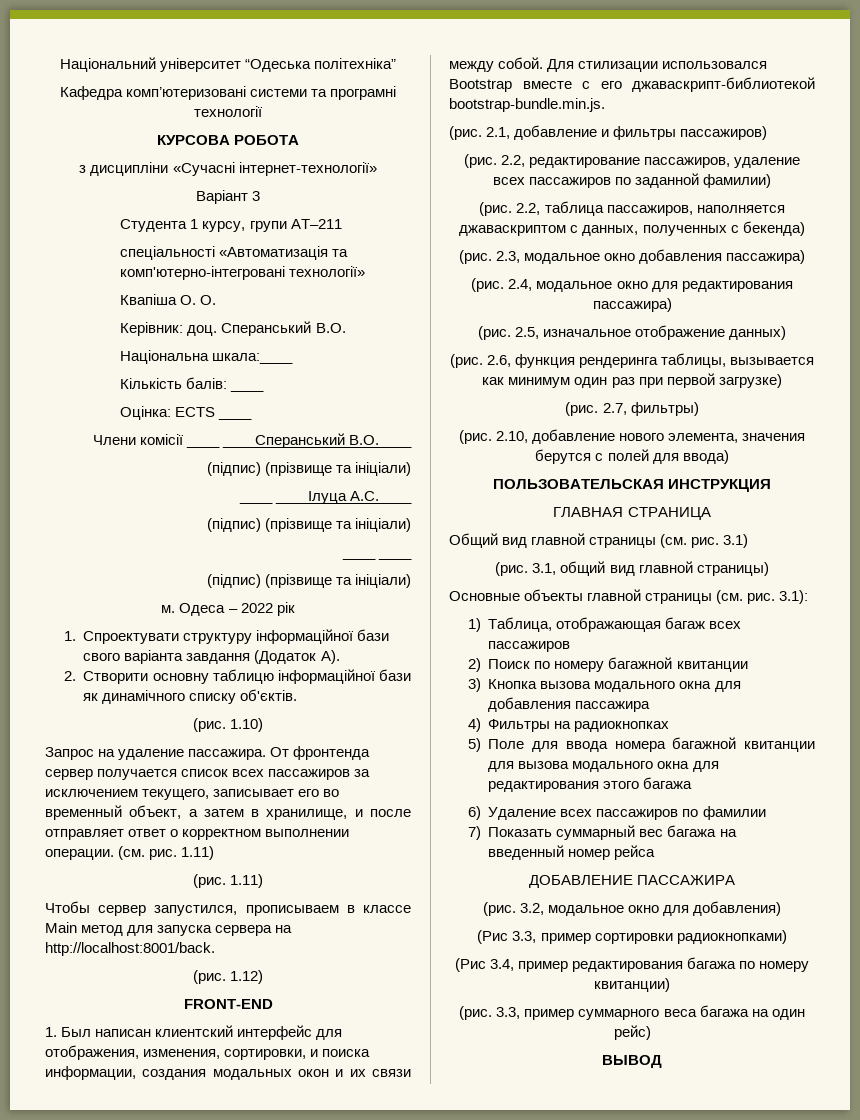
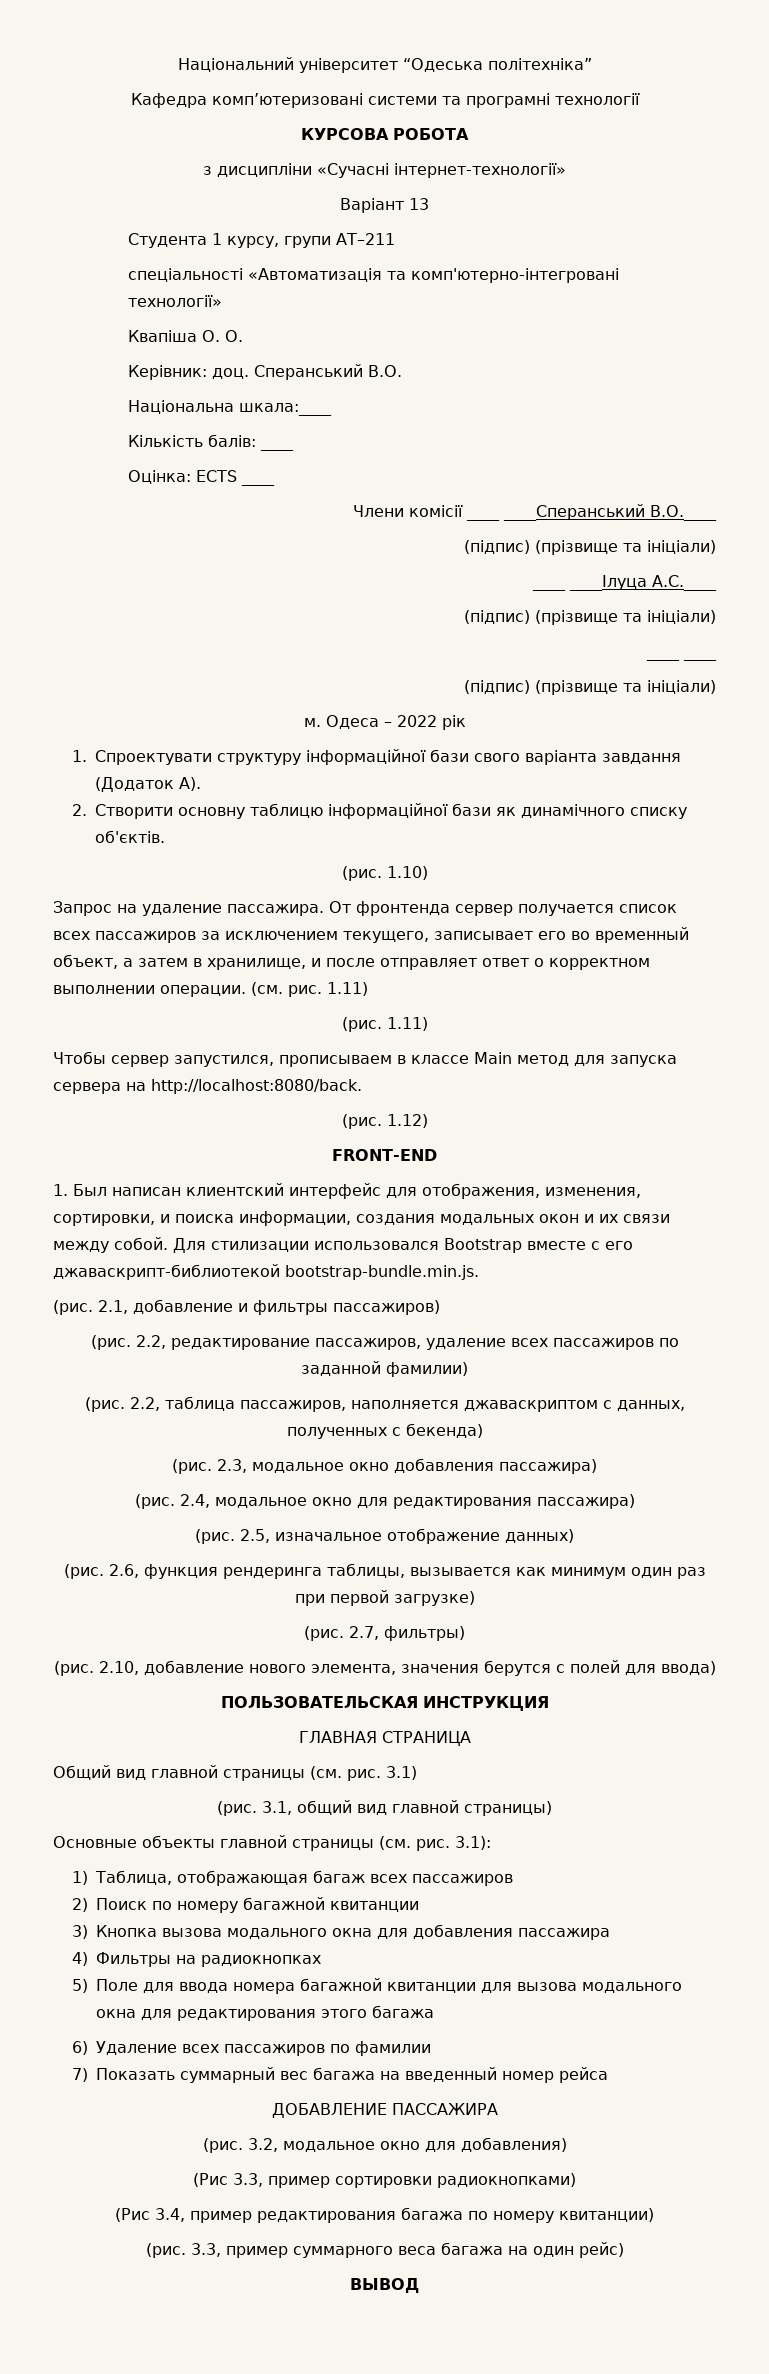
- Варіант 3
+ Варіант 13
- Чтобы сервер запустился, прописываем в классе Main метод для запуска сервера на http://localhost:8001/back.
+ Чтобы сервер запустился, прописываем в классе Main метод для запуска сервера на http://localhost:8080/back.

